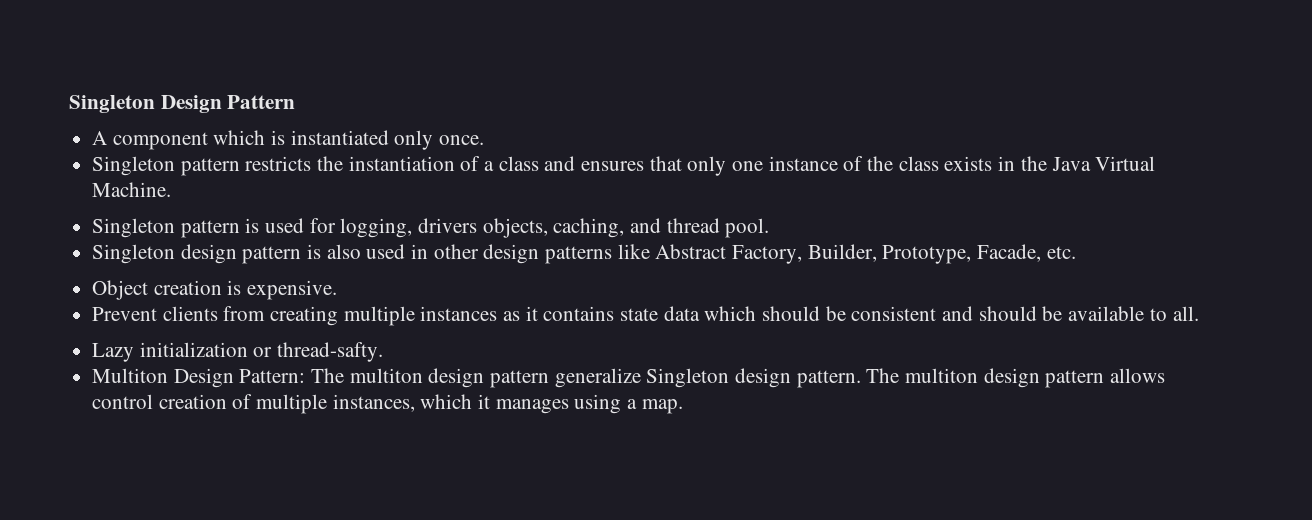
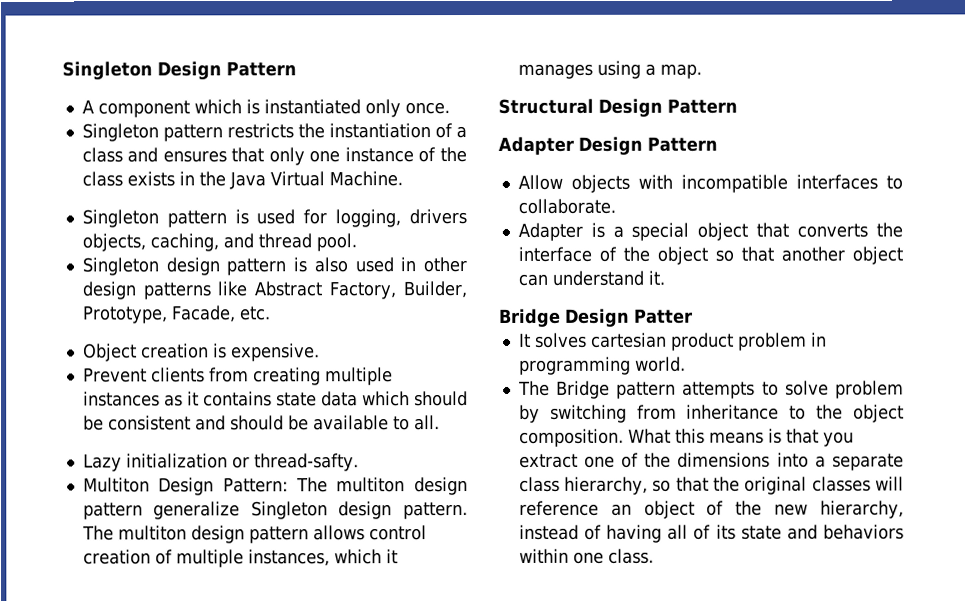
+ Structural Design Pattern
+ Adapter Design Pattern
+ Allow objects with incompatible interfaces to collaborate.
+ Adapter is a special object that converts the interface of the object so that another object can understand it.
+ Bridge Design Patter
+ It solves cartesian product problem in programming world.
+ The Bridge pattern attempts to solve problem by switching from inheritance to the object composition. What this means is that you extract one of the dimensions into a separate class hierarchy, so that the original classes will reference an object of the new hierarchy, instead of having all of its state and behaviors within one class.

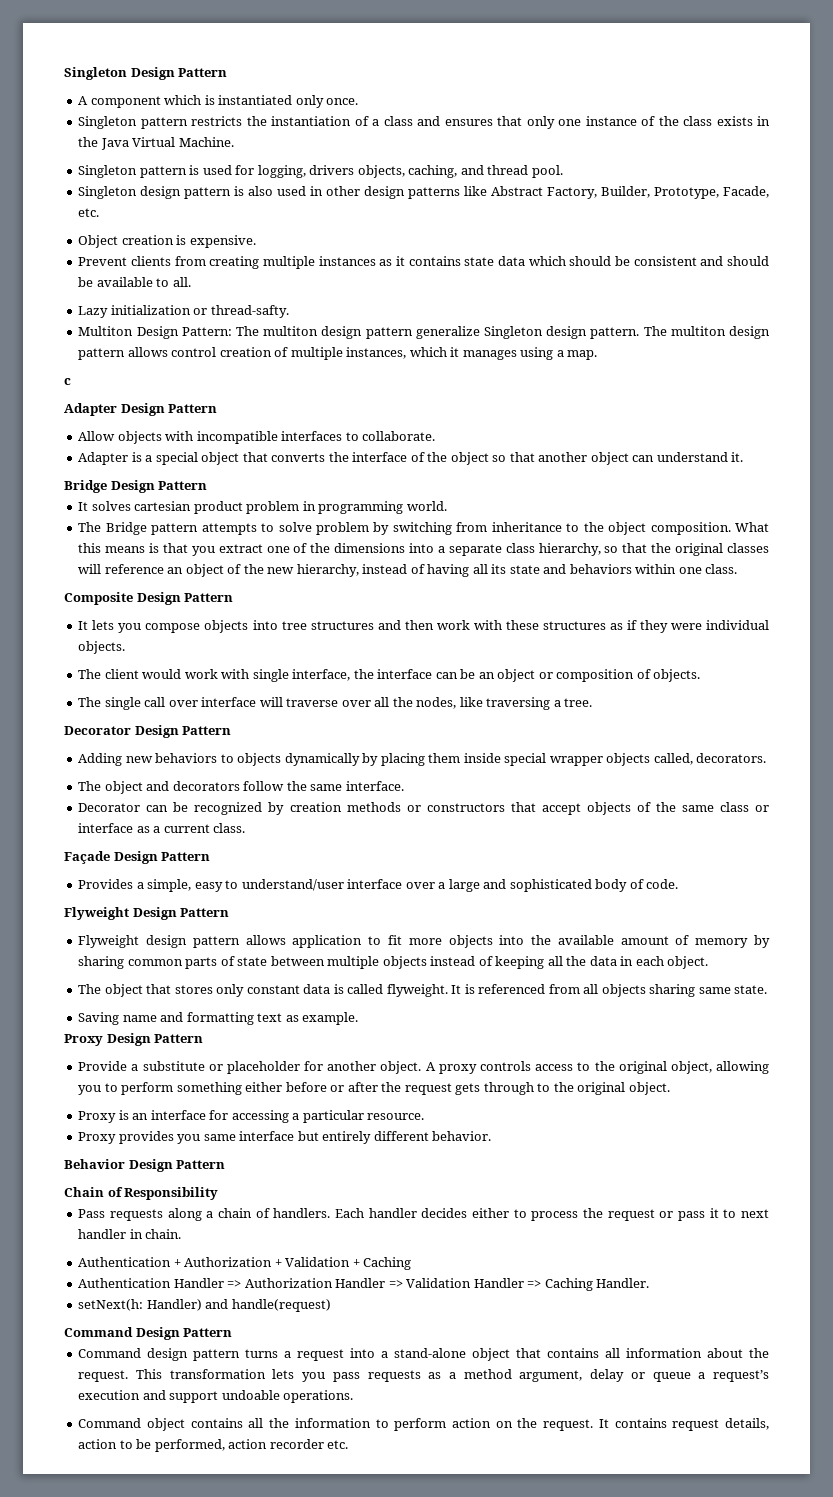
- Structural Design Pattern
+ c
- Bridge Design Patter
+ Bridge Design Pattern
- What this means is that you extract one of the dimensions into a separate class hierarchy, so that the original classes will reference an object of the new hierarchy, instead of having all of its state and behaviors within one class.
+ What this means is that you extract one of the dimensions into a separate class hierarchy, so that the original classes will reference an object of the new hierarchy, instead of having all its state and behaviors within one class.
+ Composite Design Pattern
+ It lets you compose objects into tree structures and then work with these structures as if they were individual objects.
+ The client would work with single interface, the interface can be an object or composition of objects.
+ The single call over interface will traverse over all the nodes, like traversing a tree.
+ Decorator Design Pattern
+ Adding new behaviors to objects dynamically by placing them inside special wrapper objects called, decorators.
+ The object and decorators follow the same interface.
+ Decorator can be recognized by creation methods or constructors that accept objects of the same class or interface as a current class.
+ Façade Design Pattern
+ Provides a simple, easy to understand/user interface over a large and sophisticated body of code.
+ Flyweight Design Pattern
+ Flyweight design pattern allows application to fit more objects into the available amount of memory by sharing common parts of state between multiple objects instead of keeping all the data in each object.
+ The object that stores only constant data is called flyweight. It is referenced from all objects sharing same state.
+ Saving name and formatting text as example.
+ Proxy Design Pattern
+ Provide a substitute or placeholder for another object. A proxy controls access to the original object, allowing you to perform something either before or after the request gets through to the original object.
+ Proxy is an interface for accessing a particular resource.
+ Proxy provides you same interface but entirely different behavior.
+ Behavior Design Pattern
+ Chain of Responsibility
+ Pass requests along a chain of handlers. Each handler decides either to process the request or pass it to next handler in chain.
+ Authentication + Authorization + Validation + Caching
+ Authentication Handler => Authorization Handler => Validation Handler => Caching Handler.
+ setNext(h: Handler) and handle(request)
+ Command Design Pattern
+ Command design pattern turns a request into a stand-alone object that contains all information about the request. This transformation lets you pass requests as a method argument, delay or queue a request’s execution and support undoable operations.
+ Command object contains all the information to perform action on the request. It contains request details, action to be performed, action recorder etc.

